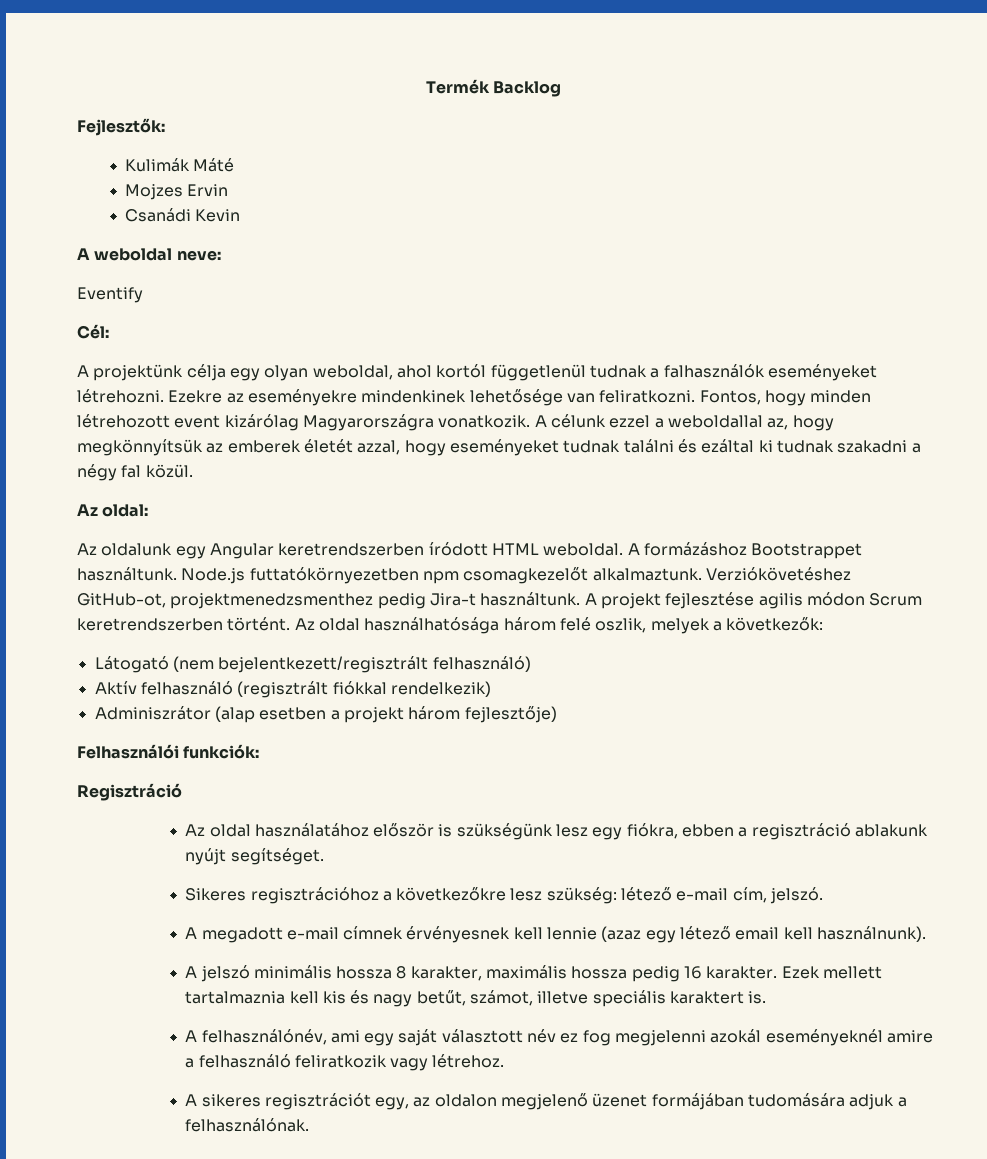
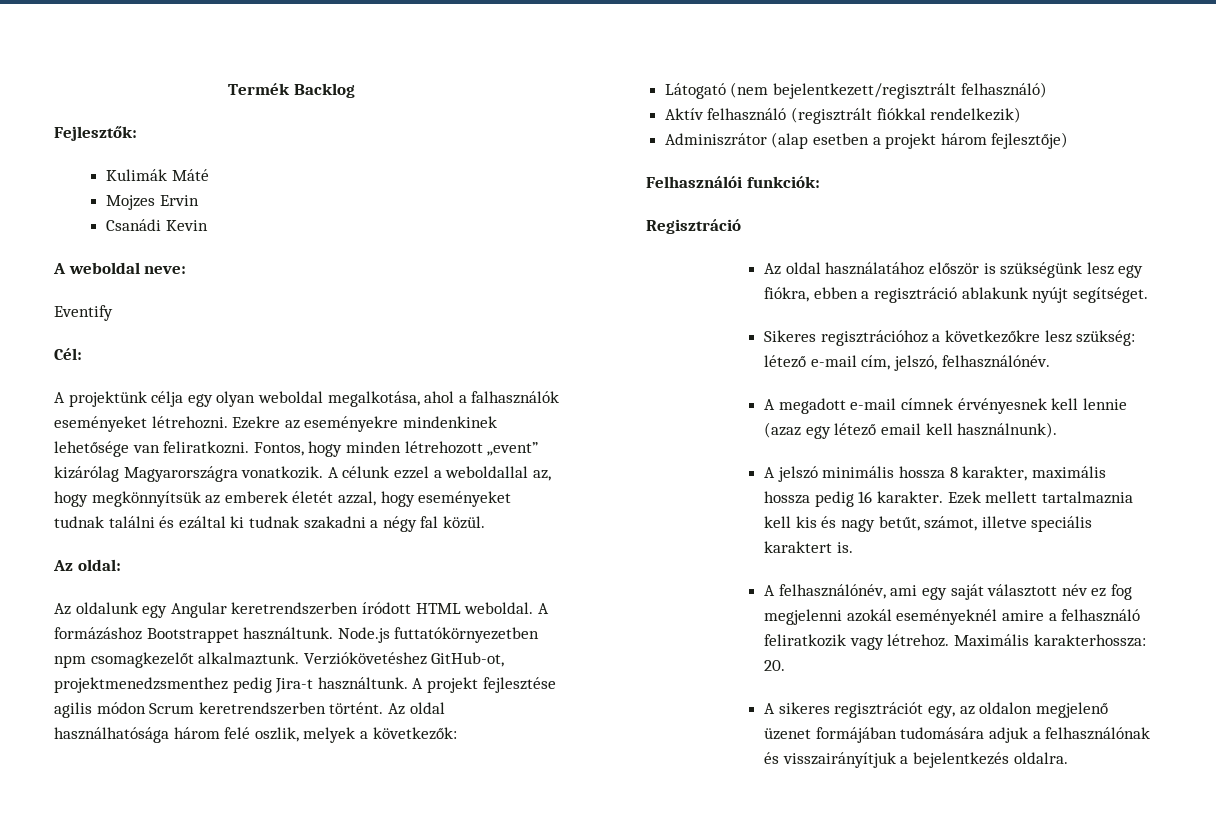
- A projektünk célja egy olyan weboldal, ahol kortól függetlenül tudnak a falhasználók eseményeket létrehozni.
+ A projektünk célja egy olyan weboldal megalkotása, ahol a falhasználók eseményeket létrehozni.
- Fontos, hogy minden létrehozott event kizárólag Magyarországra vonatkozik.
+ Fontos, hogy minden létrehozott „event” kizárólag Magyarországra vonatkozik.
- Sikeres regisztrációhoz a következőkre lesz szükség: létező e-mail cím, jelszó.
+ Sikeres regisztrációhoz a következőkre lesz szükség: létező e-mail cím, jelszó, felhasználónév.
+ Maximális karakterhossza: 20.
- A sikeres regisztrációt egy, az oldalon megjelenő üzenet formájában tudomására adjuk a felhasználónak.
+ A sikeres regisztrációt egy, az oldalon megjelenő üzenet formájában tudomására adjuk a felhasználónak és visszairányítjuk a bejelentkezés oldalra.

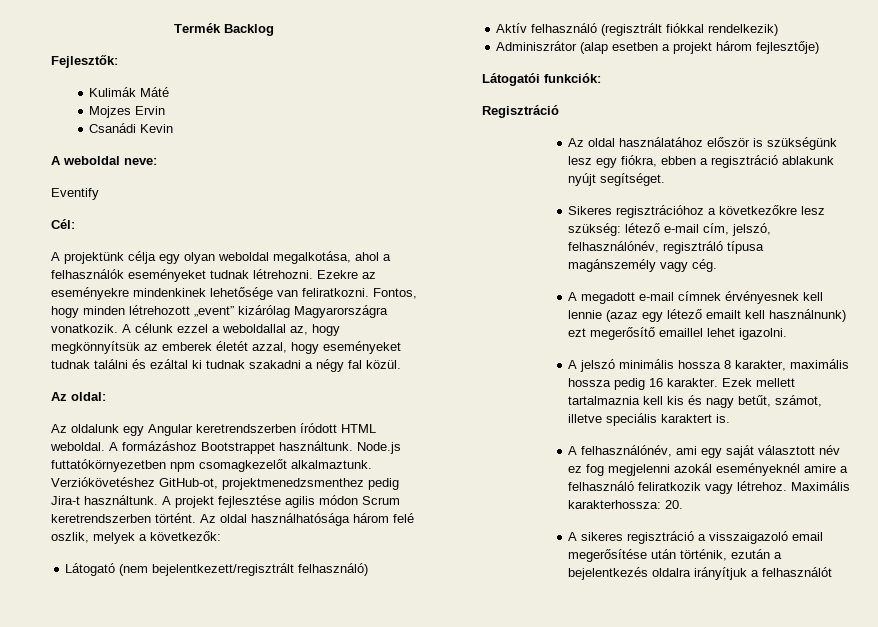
- A projektünk célja egy olyan weboldal megalkotása, ahol a falhasználók eseményeket létrehozni.
+ A projektünk célja egy olyan weboldal megalkotása, ahol a felhasználók eseményeket tudnak létrehozni.
- Felhasználói funkciók:
+ Látogatói funkciók:
- Sikeres regisztrációhoz a következőkre lesz szükség: létező e-mail cím, jelszó, felhasználónév.
+ Sikeres regisztrációhoz a következőkre lesz szükség: létező e-mail cím, jelszó, felhasználónév, regisztráló típusa magánszemély vagy cég.
- A megadott e-mail címnek érvényesnek kell lennie (azaz egy létező email kell használnunk).
+ A megadott e-mail címnek érvényesnek kell lennie (azaz egy létező emailt kell használnunk) ezt megerősítő emaillel lehet igazolni.
- A sikeres regisztrációt egy, az oldalon megjelenő üzenet formájában tudomására adjuk a felhasználónak és visszairányítjuk a bejelentkezés oldalra.
+ A sikeres regisztráció a visszaigazoló email megerősítése után történik, ezután a bejelentkezés oldalra irányítjuk a felhasználót

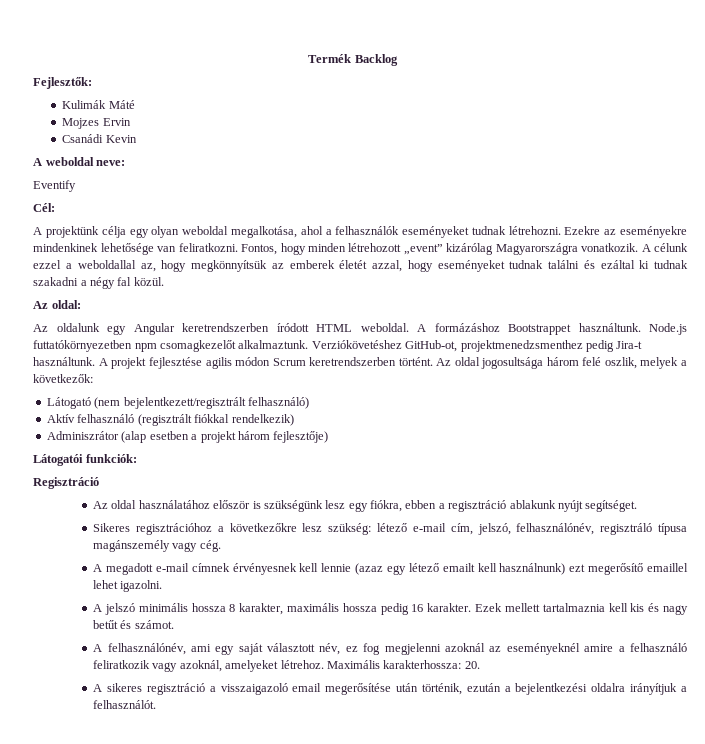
- Az oldal használhatósága három felé oszlik, melyek a következők:
+ Az oldal jogosultsága három felé oszlik, melyek a következők:
- Ezek mellett tartalmaznia kell kis és nagy betűt, számot, illetve speciális karaktert is.
+ Ezek mellett tartalmaznia kell kis és nagy betűt és számot.
- A felhasználónév, ami egy saját választott név ez fog megjelenni azokál eseményeknél amire a felhasználó feliratkozik vagy létrehoz.
+ A felhasználónév, ami egy saját választott név, ez fog megjelenni azoknál az eseményeknél amire a felhasználó feliratkozik vagy azoknál, amelyeket létrehoz.
- A sikeres regisztráció a visszaigazoló email megerősítése után történik, ezután a bejelentkezés oldalra irányítjuk a felhasználót
+ A sikeres regisztráció a visszaigazoló email megerősítése után történik, ezután a bejelentkezési oldalra irányítjuk a felhasználót.

